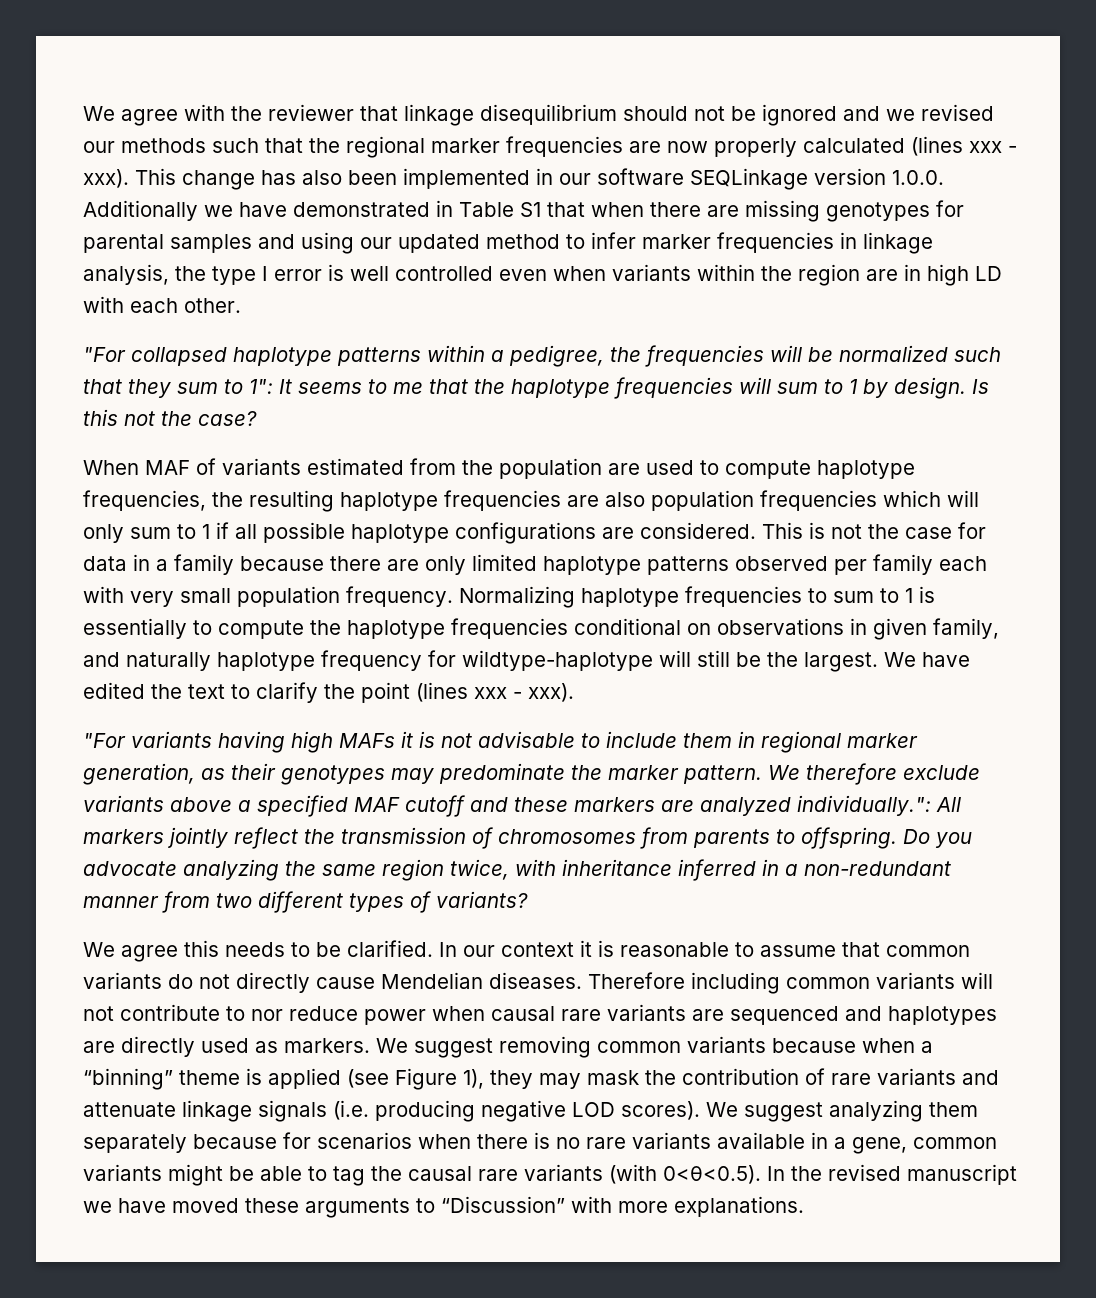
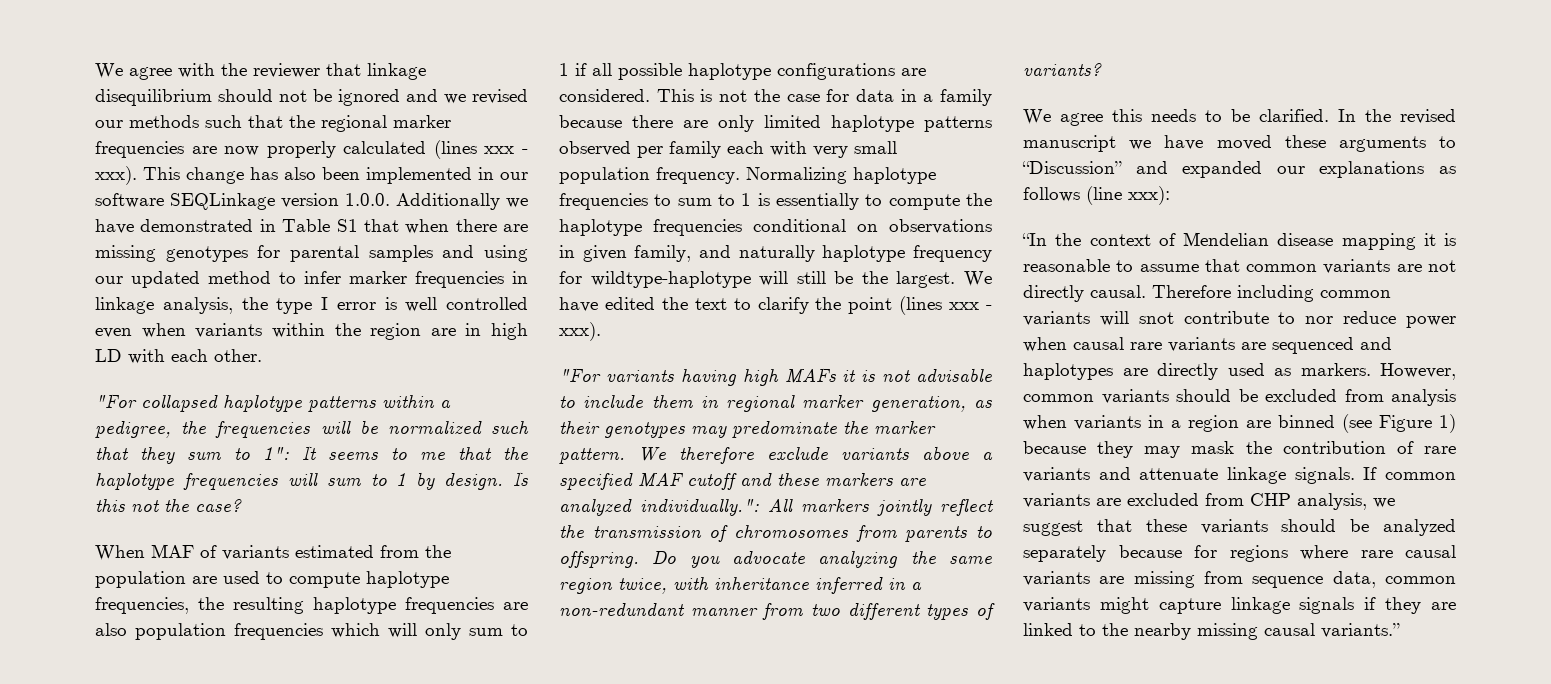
- In our context it is reasonable to assume that common variants do not directly cause Mendelian diseases.
+ In the revised manuscript we have moved these arguments to “Discussion” and expanded our explanations as follows (line xxx):
+ “In the context of Mendelian disease mapping it is reasonable to assume that common variants are not directly causal.
- Therefore including common variants will not contribute to nor reduce power when causal rare variants are sequenced and haplotypes are directly used as markers.
+ Therefore including common variants will snot contribute to nor reduce power when causal rare variants are sequenced and haplotypes are directly used as markers.
- We suggest removing common variants because when a “binning” theme is applied (see Figure 1), they may mask the contribution of rare variants and attenuate linkage signals (i.e. producing negative LOD scores). We suggest analyzing them separately because for scenarios when there is no rare variants available in a gene, common variants might be able to tag the causal rare variants (with 0<θ<0.5). In the revised manuscript we have moved these arguments to “Discussion” with more explanations.
+ However, common variants should be excluded from analysis when variants in a region are binned (see Figure 1) because they may mask the contribution of rare variants and attenuate linkage signals. If common variants are excluded from CHP analysis, we suggest that these variants should be analyzed separately because for regions where rare causal variants are missing from sequence data, common variants might capture linkage signals if they are linked to the nearby missing causal variants.”

